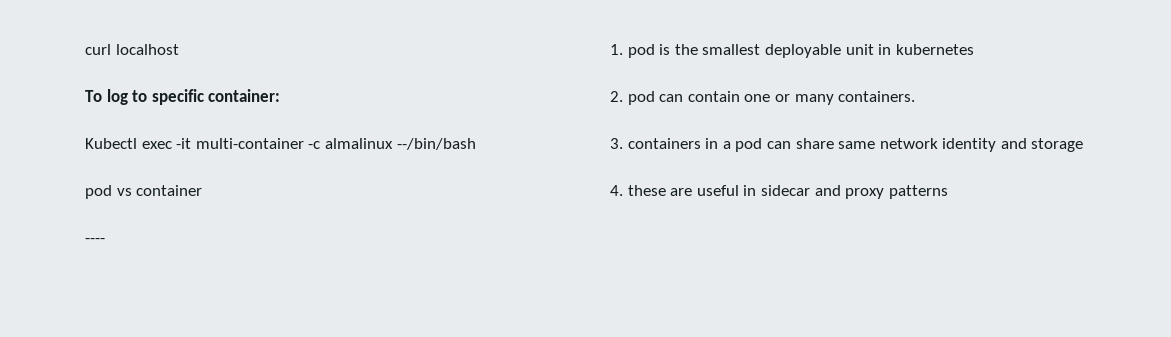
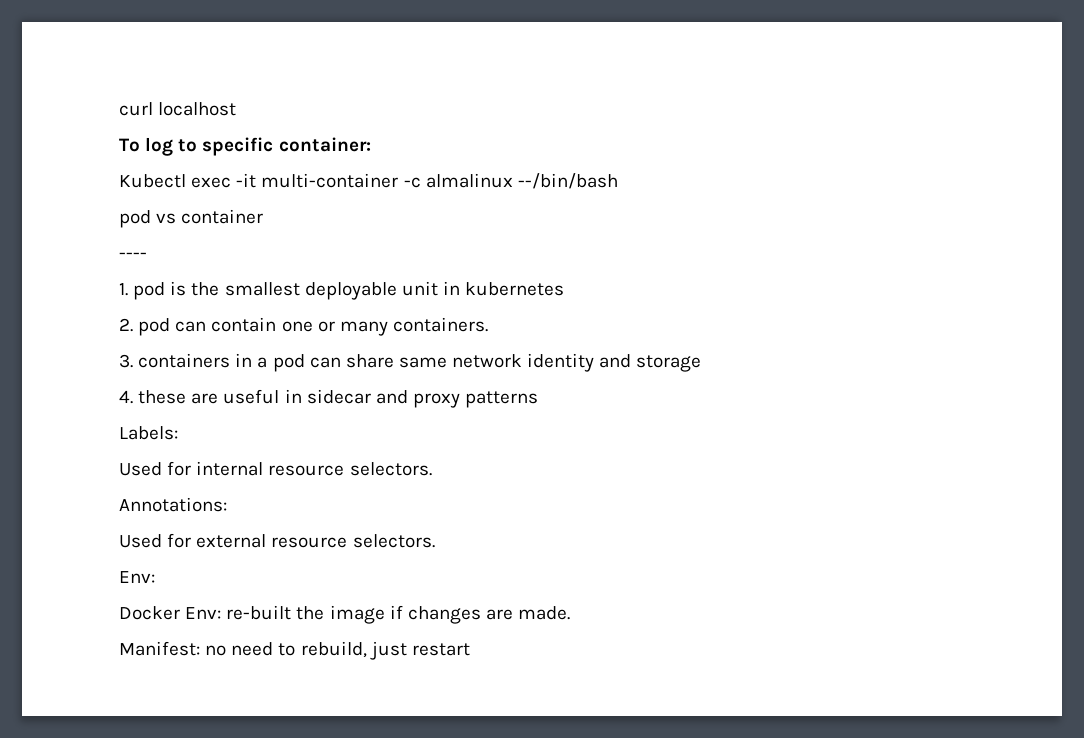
+ Labels:
+ Used for internal resource selectors.
+ Annotations:
+ Used for external resource selectors.
+ Env:
+ Docker Env: re-built the image if changes are made.
+ Manifest: no need to rebuild, just restart

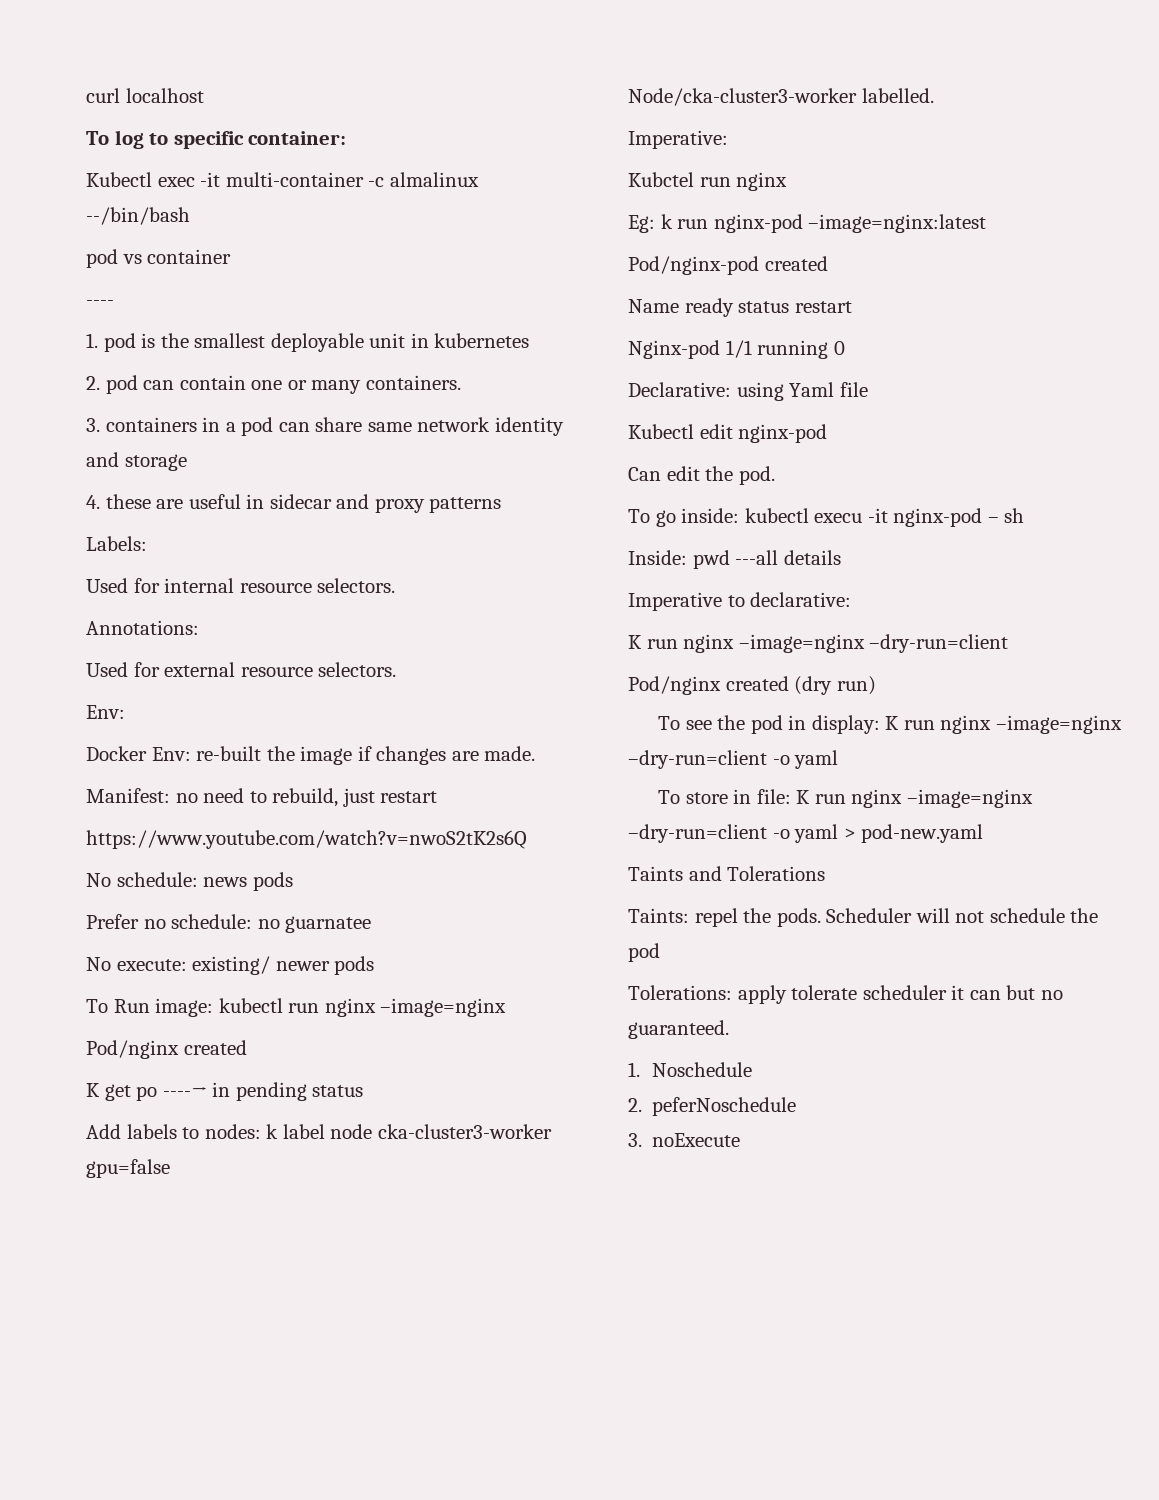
+ https://www.youtube.com/watch?v=nwoS2tK2s6Q
+ No schedule: news pods
+ Prefer no schedule: no guarnatee
+ No execute: existing/ newer pods
+ To Run image: kubectl run nginx –image=nginx
+ Pod/nginx created
+ K get po ----→ in pending status
+ Add labels to nodes: k label node cka-cluster3-worker gpu=false
+ Node/cka-cluster3-worker labelled.
+ Imperative:
+ Kubctel run nginx
+ Eg: k run nginx-pod –image=nginx:latest
+ Pod/nginx-pod created
+ Name ready status restart
+ Nginx-pod 1/1 running 0
+ Declarative: using Yaml file
+ Kubectl edit nginx-pod
+ Can edit the pod.
+ To go inside: kubectl execu -it nginx-pod – sh
+ Inside: pwd ---all details
+ Imperative to declarative:
+ K run nginx –image=nginx –dry-run=client
+ Pod/nginx created (dry run)
+ To see the pod in display: K run nginx –image=nginx –dry-run=client -o yaml
+ To store in file: K run nginx –image=nginx –dry-run=client -o yaml > pod-new.yaml
+ Taints and Tolerations
+ Taints: repel the pods. Scheduler will not schedule the pod
+ Tolerations: apply tolerate scheduler it can but no guaranteed.
+ 1. Noschedule
+ 2. peferNoschedule
+ 3. noExecute

